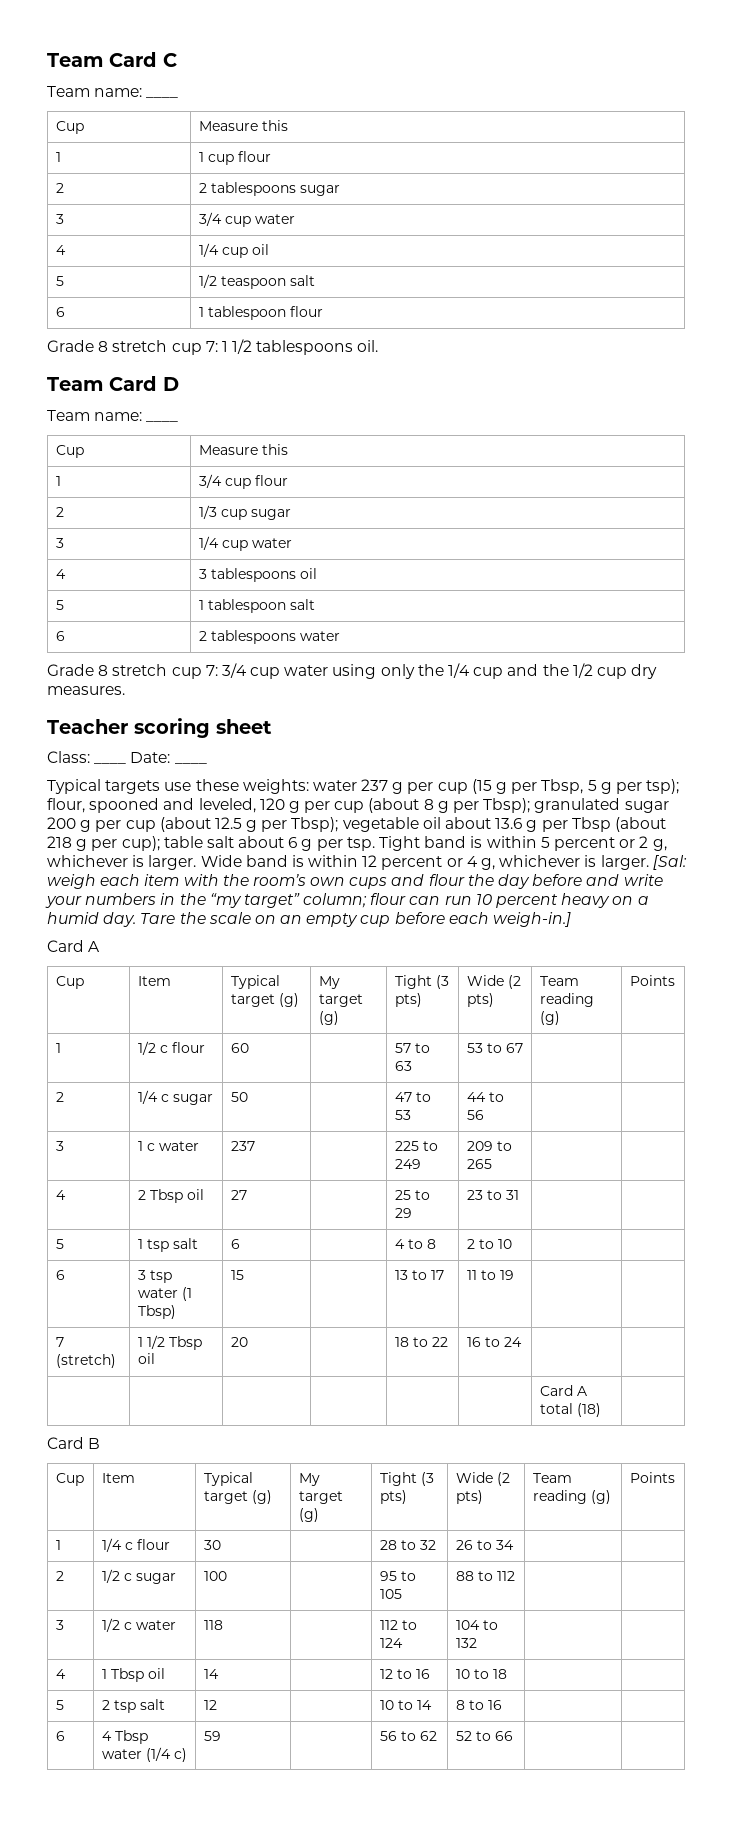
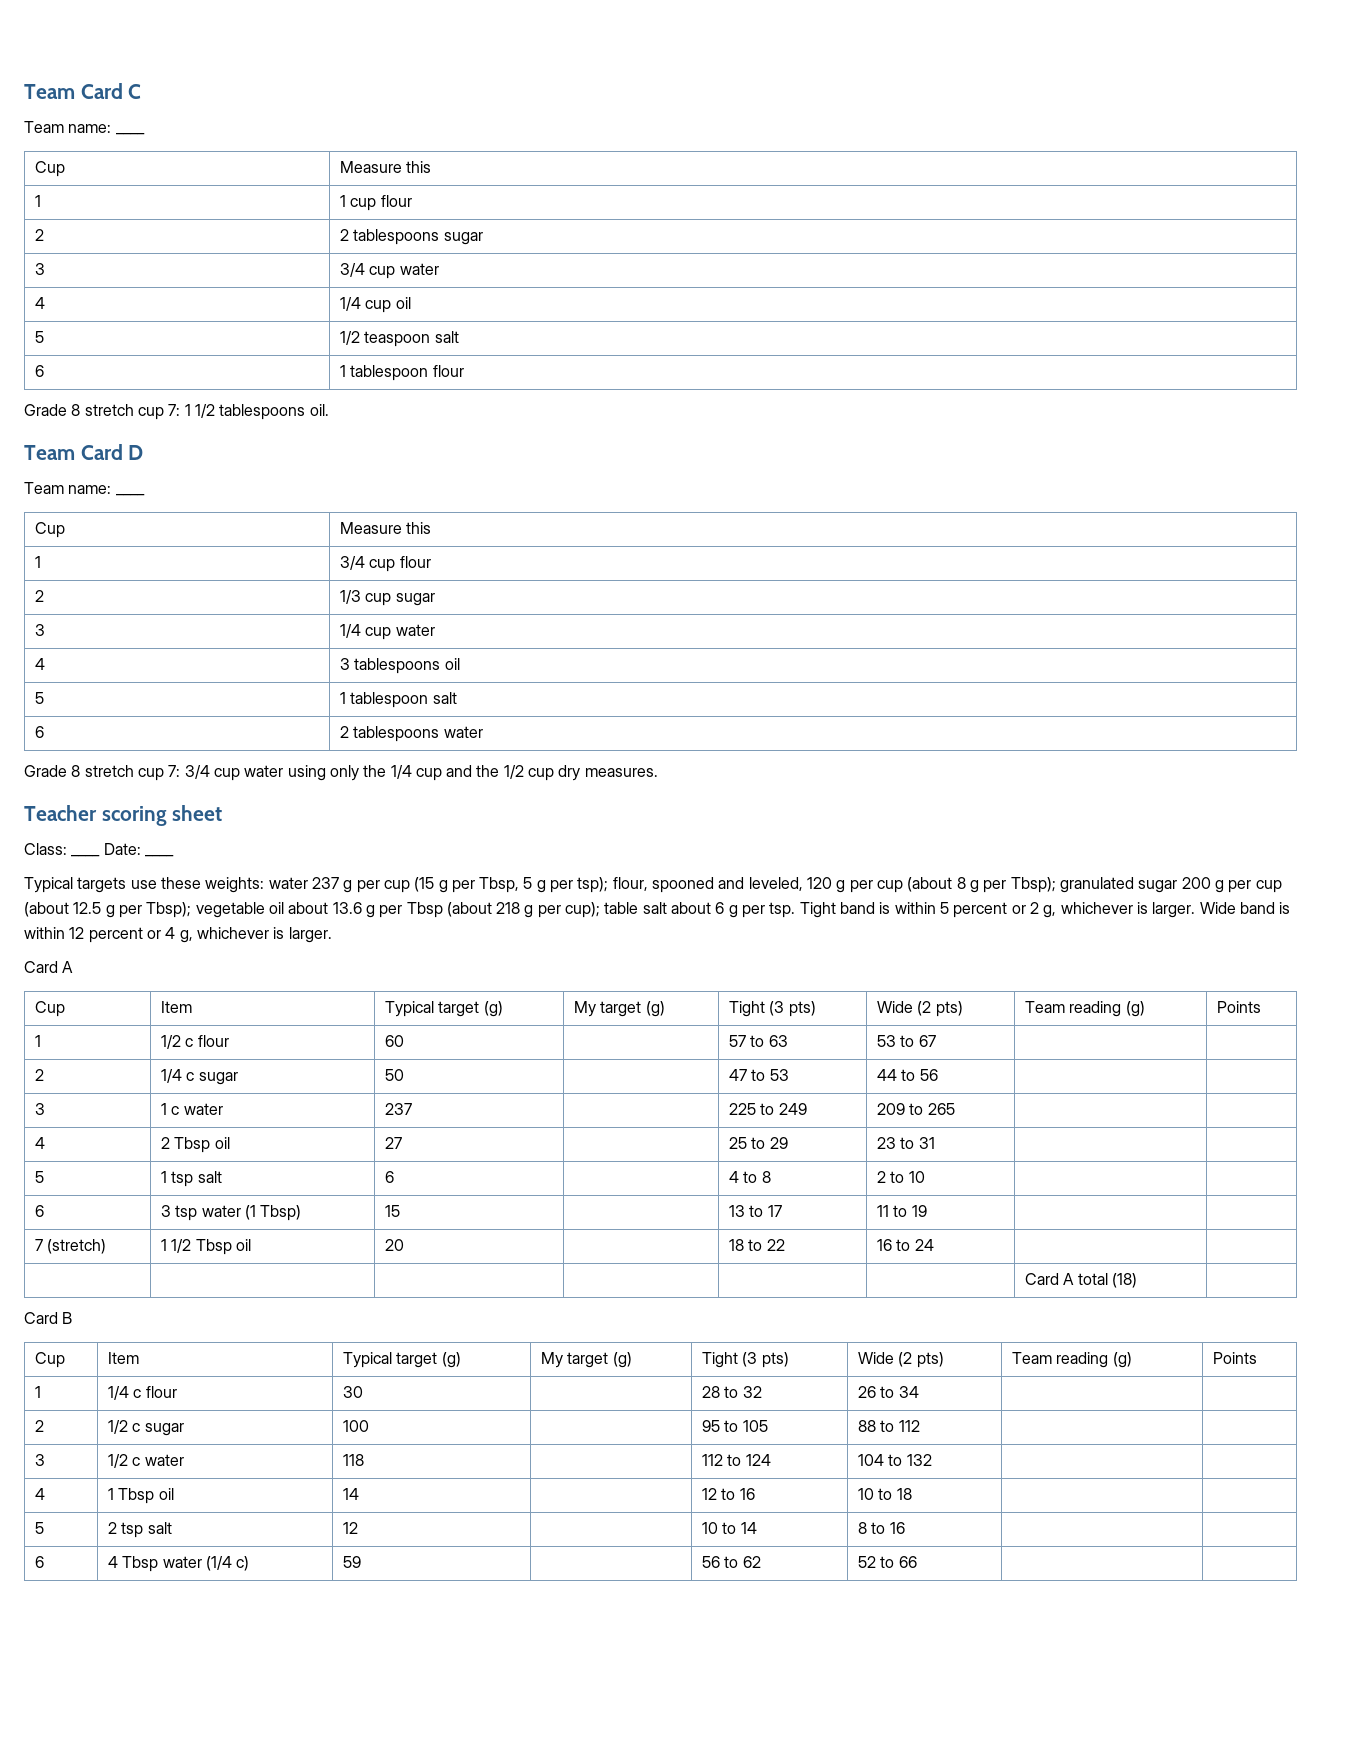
- [Sal: weigh each item with the room’s own cups and flour the day before and write your numbers in the “my target” column; flour can run 10 percent heavy on a humid day. Tare the scale on an empty cup before each weigh-in.]

